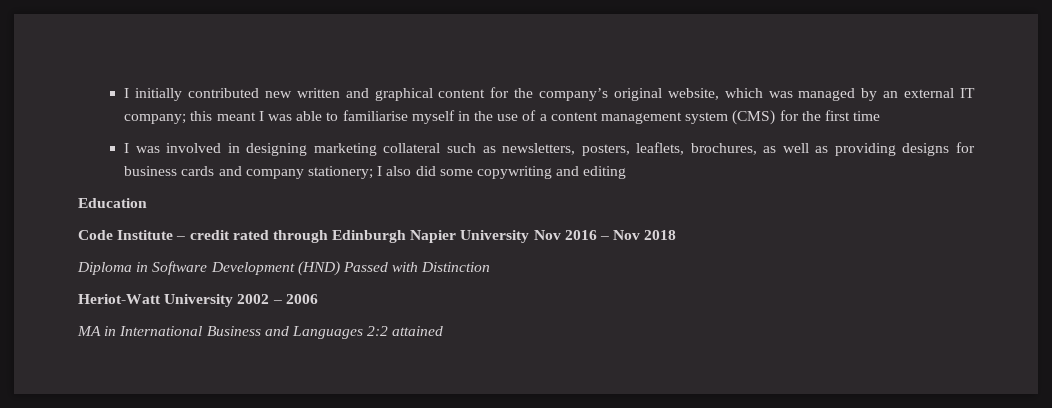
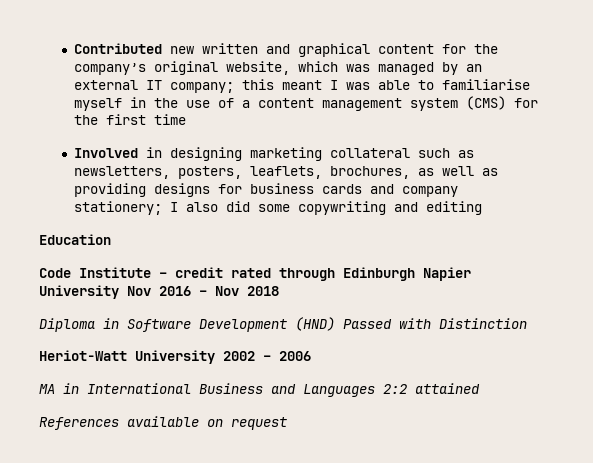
- I initially contributed new written and graphical content for the company’s original website, which was managed by an external IT company; this meant I was able to familiarise myself in the use of a content management system (CMS) for the first time
+ Contributed new written and graphical content for the company’s original website, which was managed by an external IT company; this meant I was able to familiarise myself in the use of a content management system (CMS) for the first time
- I was involved in designing marketing collateral such as newsletters, posters, leaflets, brochures, as well as providing designs for business cards and company stationery; I also did some copywriting and editing
+ Involved in designing marketing collateral such as newsletters, posters, leaflets, brochures, as well as providing designs for business cards and company stationery; I also did some copywriting and editing
+ References available on request

